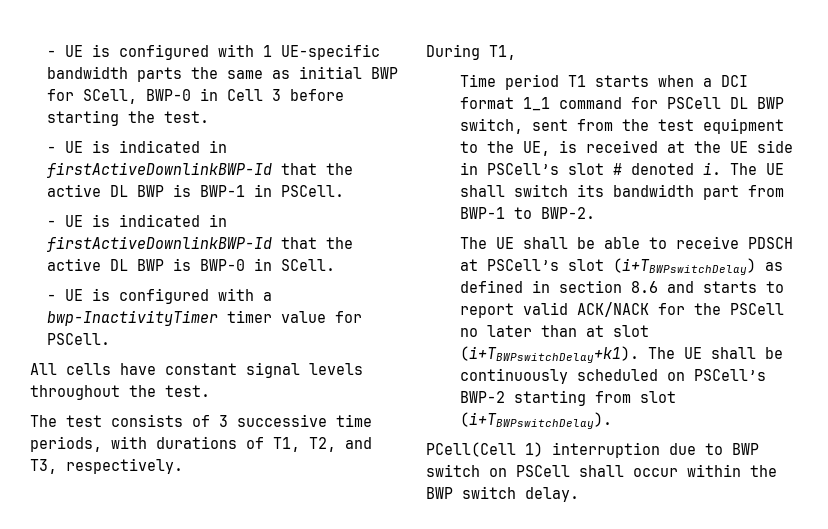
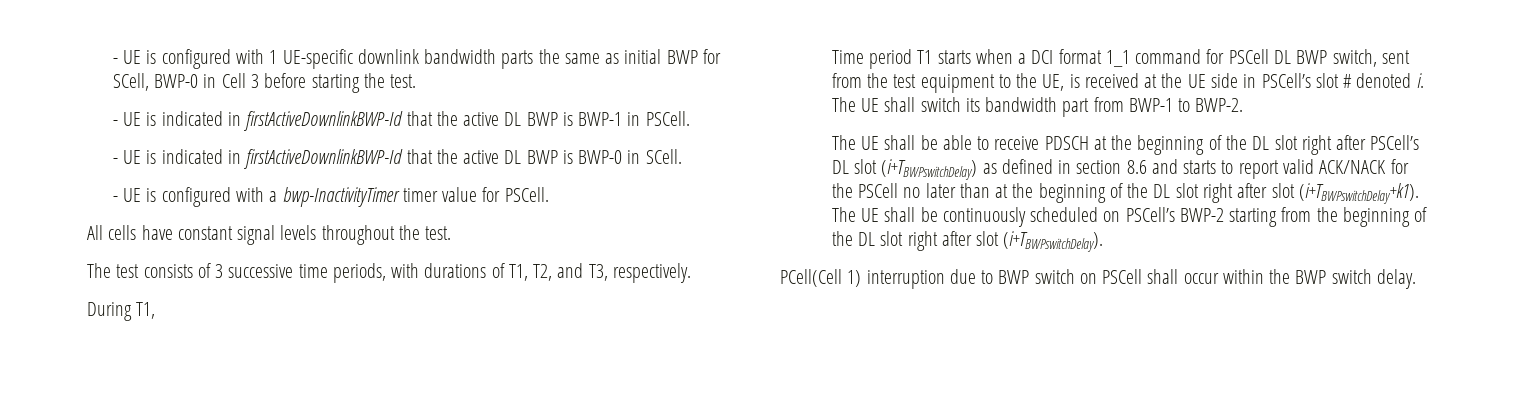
- - UE is configured with 1 UE-specific bandwidth parts the same as initial BWP for SCell, BWP-0 in Cell 3 before starting the test.
+ - UE is configured with 1 UE-specific downlink bandwidth parts the same as initial BWP for SCell, BWP-0 in Cell 3 before starting the test.
- The UE shall be able to receive PDSCH at PSCell’s slot (i+TBWPswitchDelay) as defined in section 8.6 and starts to report valid ACK/NACK for the PSCell no later than at slot (i+TBWPswitchDelay+k1).
+ The UE shall be able to receive PDSCH at the beginning of the DL slot right after PSCell’s DL slot (i+TBWPswitchDelay) as defined in section 8.6 and starts to report valid ACK/NACK for the PSCell no later than at the beginning of the DL slot right after slot (i+TBWPswitchDelay+k1).
- The UE shall be continuously scheduled on PSCell’s BWP-2 starting from slot (i+TBWPswitchDelay).
+ The UE shall be continuously scheduled on PSCell’s BWP-2 starting from the beginning of the DL slot right after slot (i+TBWPswitchDelay).

